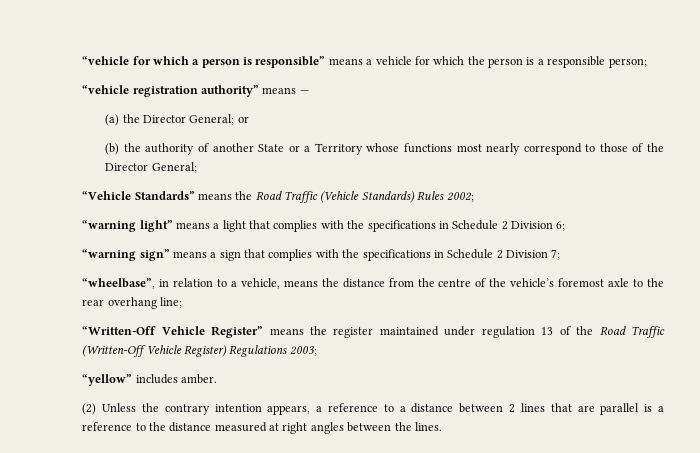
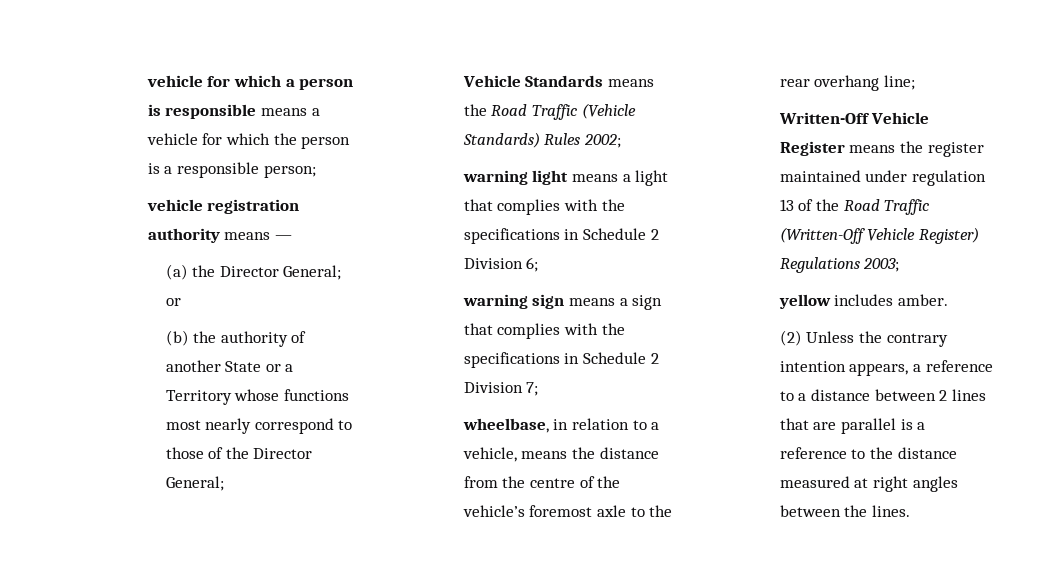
- “vehicle for which a person is responsible” means a vehicle for which the person is a responsible person;
+ vehicle for which a person is responsible means a vehicle for which the person is a responsible person;
- “vehicle registration authority” means —
+ vehicle registration authority means —
- “Vehicle Standards” means the Road Traffic (Vehicle Standards) Rules 2002;
+ Vehicle Standards means the Road Traffic (Vehicle Standards) Rules 2002;
- “warning light” means a light that complies with the specifications in Schedule 2 Division 6;
+ warning light means a light that complies with the specifications in Schedule 2 Division 6;
- “warning sign” means a sign that complies with the specifications in Schedule 2 Division 7;
+ warning sign means a sign that complies with the specifications in Schedule 2 Division 7;
- “wheelbase”, in relation to a vehicle, means the distance from the centre of the vehicle’s foremost axle to the rear overhang line;
+ wheelbase, in relation to a vehicle, means the distance from the centre of the vehicle’s foremost axle to the rear overhang line;
- “Written-Off Vehicle Register” means the register maintained under regulation 13 of the Road Traffic (Written-Off Vehicle Register) Regulations 2003;
+ Written-Off Vehicle Register means the register maintained under regulation 13 of the Road Traffic (Written-Off Vehicle Register) Regulations 2003;
- “yellow” includes amber.
+ yellow includes amber.

